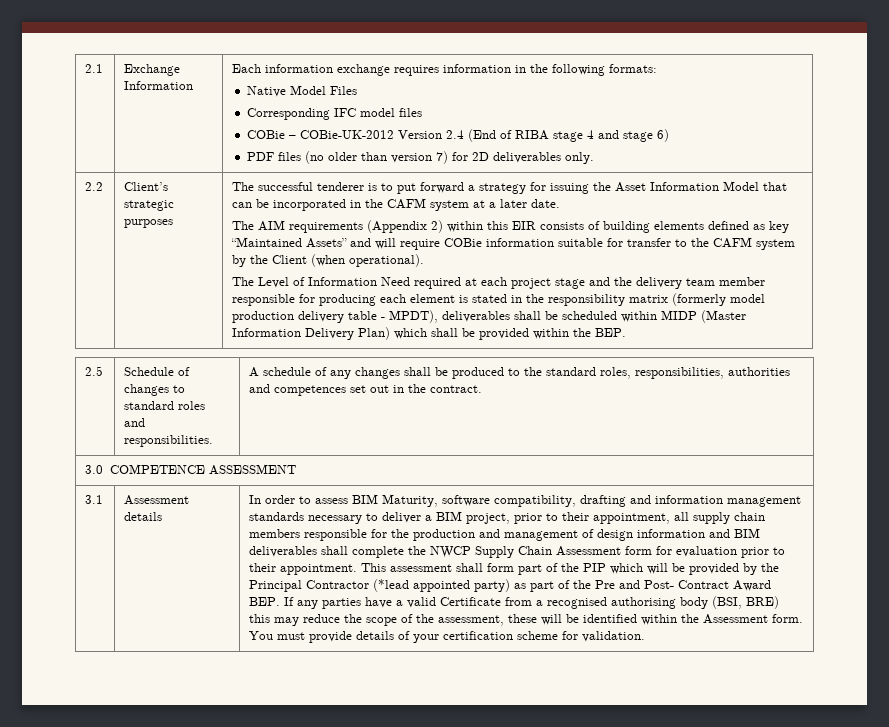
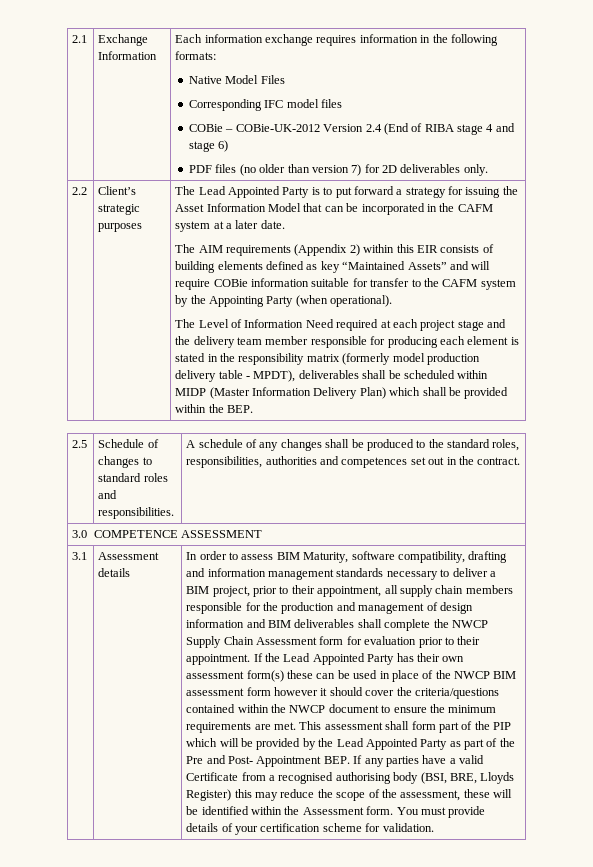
- The successful tenderer is to put forward a strategy for issuing the Asset Information Model that can be incorporated in the CAFM system at a later date.
+ The Lead Appointed Party is to put forward a strategy for issuing the Asset Information Model that can be incorporated in the CAFM system at a later date.
- The AIM requirements (Appendix 2) within this EIR consists of building elements defined as key “Maintained Assets” and will require COBie information suitable for transfer to the CAFM system by the Client (when operational).
+ The AIM requirements (Appendix 2) within this EIR consists of building elements defined as key “Maintained Assets” and will require COBie information suitable for transfer to the CAFM system by the Appointing Party (when operational).
+ If the Lead Appointed Party has their own assessment form(s) these can be used in place of the NWCP BIM assessment form however it should cover the criteria/questions contained within the NWCP document to ensure the minimum requirements are met.
- This assessment shall form part of the PIP which will be provided by the Principal Contractor (*lead appointed party) as part of the Pre and Post- Contract Award BEP. If any parties have a valid Certificate from a recognised authorising body (BSI, BRE) this may reduce the scope of the assessment, these will be identified within the Assessment form.
+ This assessment shall form part of the PIP which will be provided by the Lead Appointed Party as part of the Pre and Post- Appointment BEP. If any parties have a valid Certificate from a recognised authorising body (BSI, BRE, Lloyds Register) this may reduce the scope of the assessment, these will be identified within the Assessment form.

